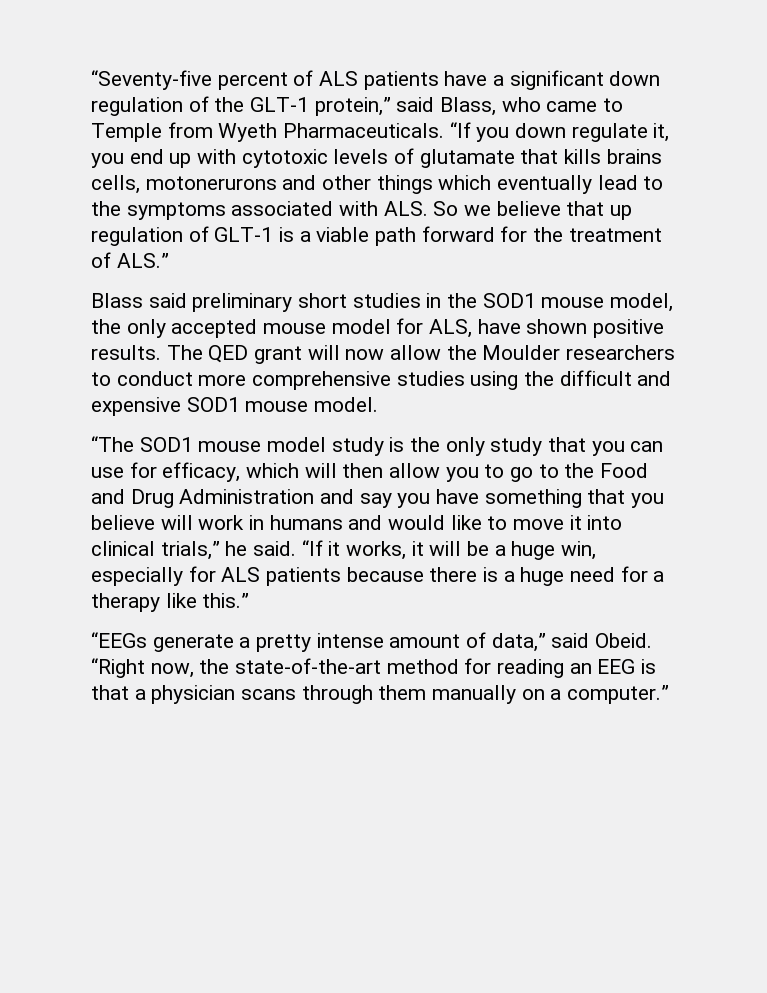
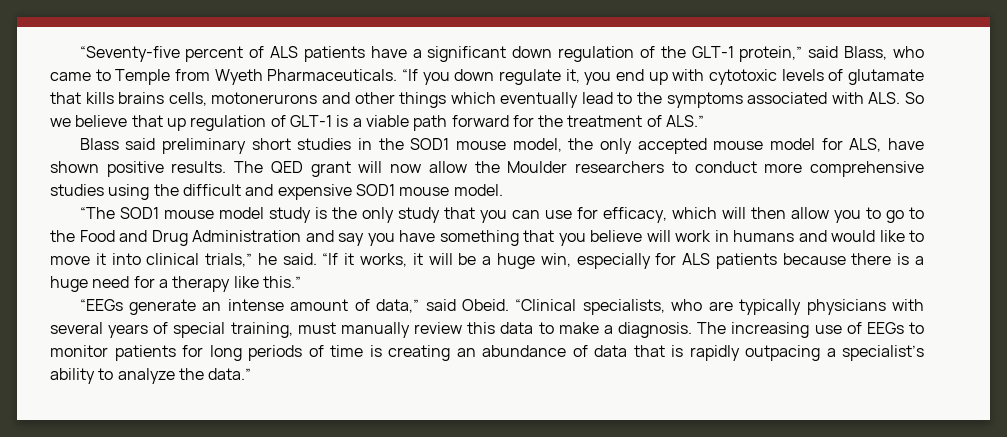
- “EEGs generate a pretty intense amount of data,” said Obeid.
+ “EEGs generate an intense amount of data,” said Obeid.
- “Right now, the state-of-the-art method for reading an EEG is that a physician scans through them manually on a computer.”
+ “Clinical specialists, who are typically physicians with several years of special training, must manually review this data to make a diagnosis. The increasing use of EEGs to monitor patients for long periods of time is creating an abundance of data that is rapidly outpacing a specialist’s ability to analyze the data.”

